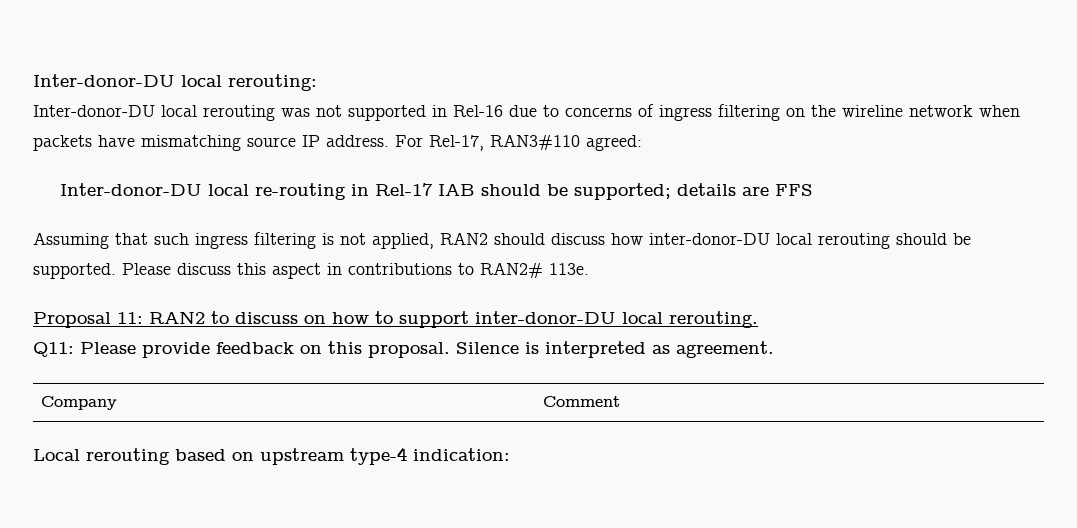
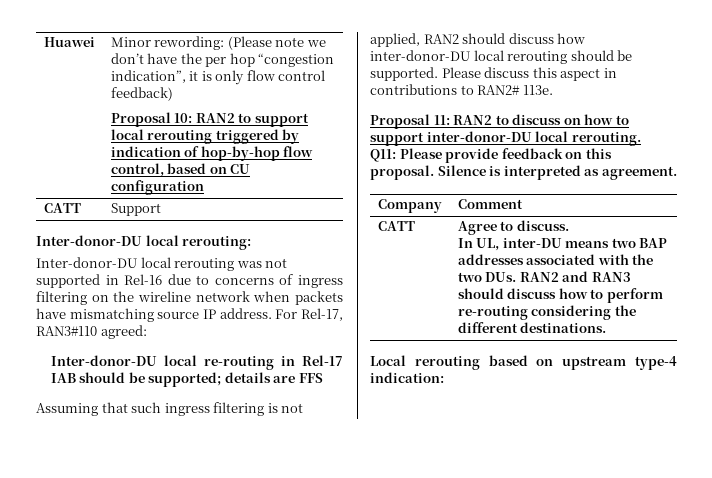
+ Huawei | Minor rewording: (Please note we don’t have the per hop “congestion indication”, it is only flow control feedback)
+ Proposal 10: RAN2 to support local rerouting triggered by indication of hop-by-hop flow control, based on CU configuration
+ CATT | Support
+ CATT | Agree to discuss.
+ In UL, inter-DU means two BAP addresses associated with the two DUs. RAN2 and RAN3 should discuss how to perform re-routing considering the different destinations.

